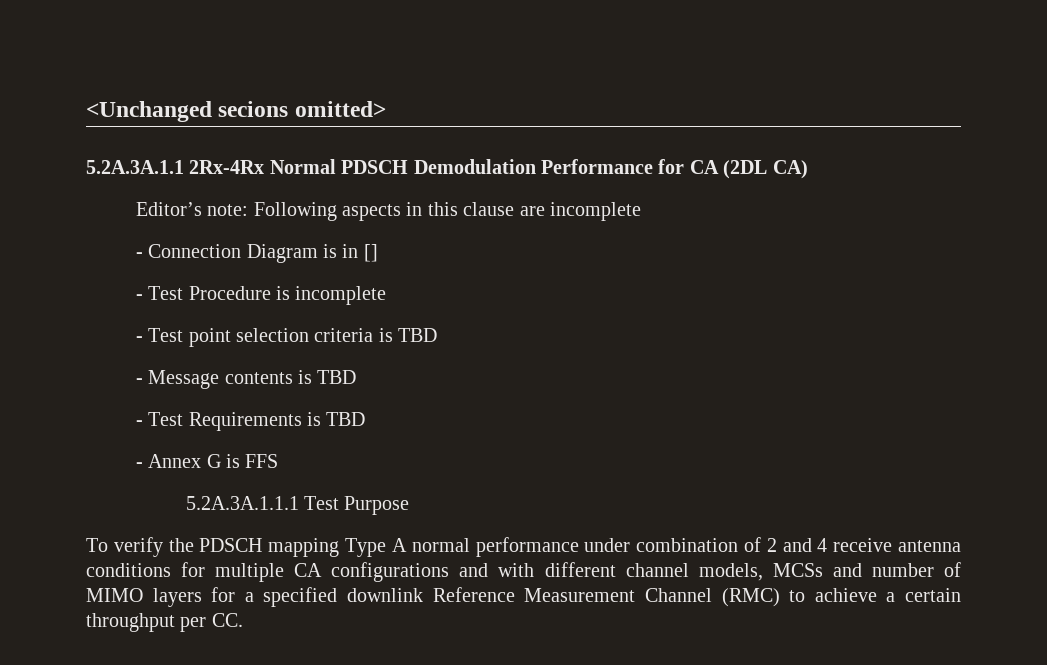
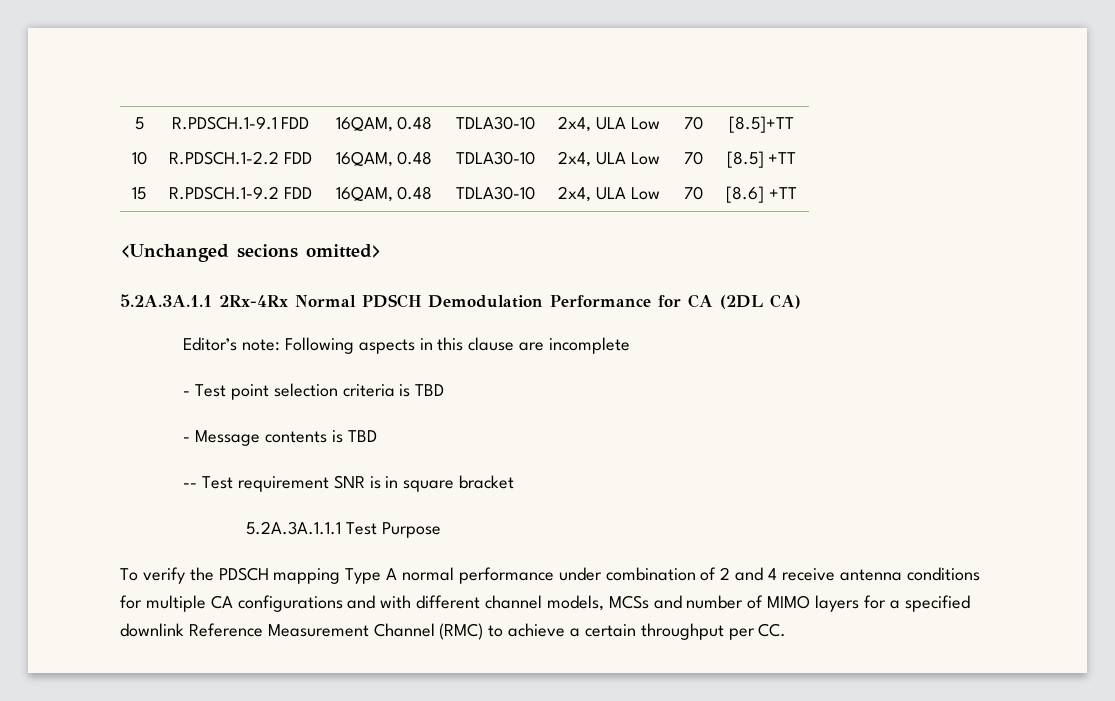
+ 5 | R.PDSCH.1-9.1 FDD | 16QAM, 0.48 | TDLA30-10 | 2x4, ULA Low | 70 | [8.5]+TT
+ 10 | R.PDSCH.1-2.2 FDD | 16QAM, 0.48 | TDLA30-10 | 2x4, ULA Low | 70 | [8.5] +TT
+ 15 | R.PDSCH.1-9.2 FDD | 16QAM, 0.48 | TDLA30-10 | 2x4, ULA Low | 70 | [8.6] +TT
- - Connection Diagram is in []
- - Test Procedure is incomplete
- - Test Requirements is TBD
- - Annex G is FFS
+ -- Test requirement SNR is in square bracket

